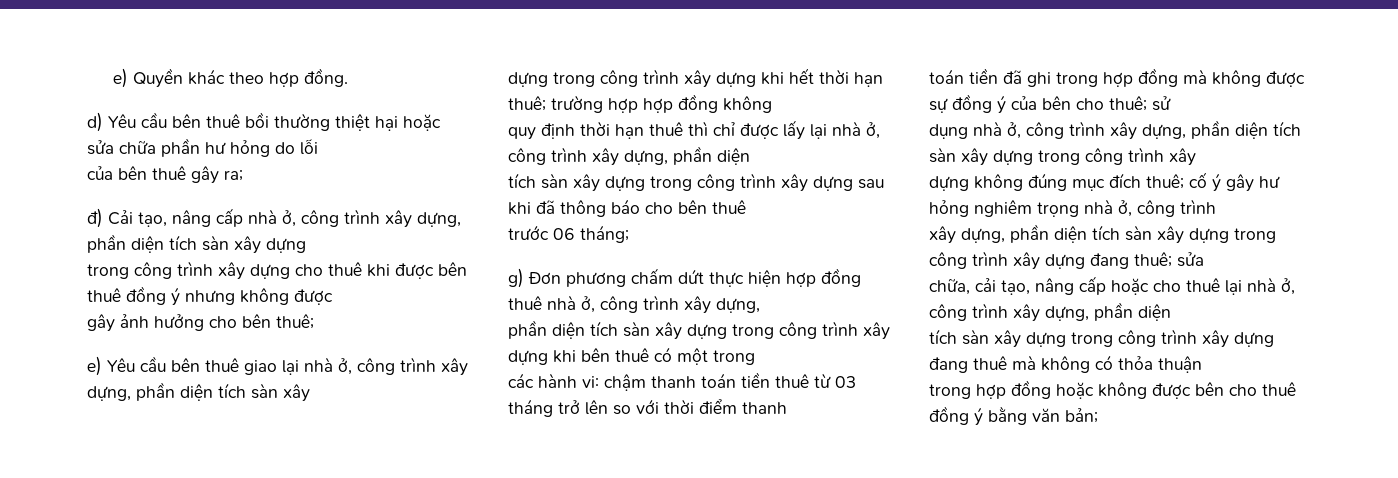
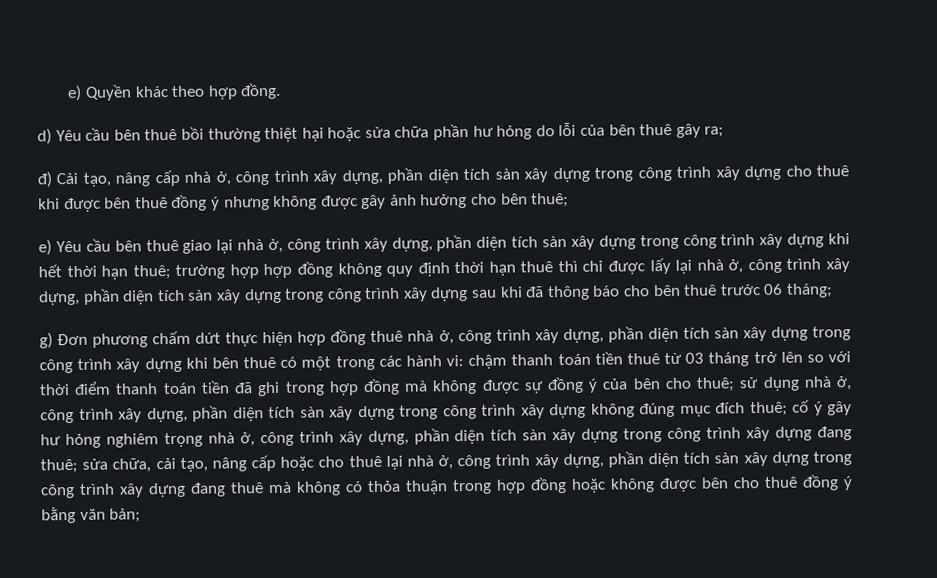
- d) Yêu cầu bên thuê bồi thường thiệt hại hoặc sửa chữa phần hư hỏng do lỗi
- của bên thuê gây ra;
+ d) Yêu cầu bên thuê bồi thường thiệt hại hoặc sửa chữa phần hư hỏng do lỗi của bên thuê gây ra;
- đ) Cải tạo, nâng cấp nhà ở, công trình xây dựng, phần diện tích sàn xây dựng
- trong công trình xây dựng cho thuê khi được bên thuê đồng ý nhưng không được
- gây ảnh hưởng cho bên thuê;
+ đ) Cải tạo, nâng cấp nhà ở, công trình xây dựng, phần diện tích sàn xây dựng trong công trình xây dựng cho thuê khi được bên thuê đồng ý nhưng không được gây ảnh hưởng cho bên thuê;
- e) Yêu cầu bên thuê giao lại nhà ở, công trình xây dựng, phần diện tích sàn xây
- dựng trong công trình xây dựng khi hết thời hạn thuê;
+ e) Yêu cầu bên thuê giao lại nhà ở, công trình xây dựng, phần diện tích sàn xây dựng trong công trình xây dựng khi hết thời hạn thuê;
- trường hợp hợp đồng không
- quy định thời hạn thuê thì chỉ được lấy lại nhà ở, công trình xây dựng, phần diện
- tích sàn xây dựng trong công trình xây dựng sau khi đã thông báo cho bên thuê
- trước 06 tháng;
+ trường hợp hợp đồng không quy định thời hạn thuê thì chỉ được lấy lại nhà ở, công trình xây dựng, phần diện tích sàn xây dựng trong công trình xây dựng sau khi đã thông báo cho bên thuê trước 06 tháng;
- g) Đơn phương chấm dứt thực hiện hợp đồng thuê nhà ở, công trình xây dựng,
- phần diện tích sàn xây dựng trong công trình xây dựng khi bên thuê có một trong
- các hành vi:
+ g) Đơn phương chấm dứt thực hiện hợp đồng thuê nhà ở, công trình xây dựng, phần diện tích sàn xây dựng trong công trình xây dựng khi bên thuê có một trong các hành vi:
- chậm thanh toán tiền thuê từ 03 tháng trở lên so với thời điểm thanh
- toán tiền đã ghi trong hợp đồng mà không được sự đồng ý của bên cho thuê;
+ chậm thanh toán tiền thuê từ 03 tháng trở lên so với thời điểm thanh toán tiền đã ghi trong hợp đồng mà không được sự đồng ý của bên cho thuê;
- sử
- dụng nhà ở, công trình xây dựng, phần diện tích sàn xây dựng trong công trình xây
- dựng không đúng mục đích thuê;
+ sử dụng nhà ở, công trình xây dựng, phần diện tích sàn xây dựng trong công trình xây dựng không đúng mục đích thuê;
- cố ý gây hư hỏng nghiêm trọng nhà ở, công trình
- xây dựng, phần diện tích sàn xây dựng trong công trình xây dựng đang thuê; sửa
- chữa, cải tạo, nâng cấp hoặc cho thuê lại nhà ở, công trình xây dựng, phần diện
- tích sàn xây dựng trong công trình xây dựng đang thuê mà không có thỏa thuận
- trong hợp đồng hoặc không được bên cho thuê đồng ý bằng văn bản;
+ cố ý gây hư hỏng nghiêm trọng nhà ở, công trình xây dựng, phần diện tích sàn xây dựng trong công trình xây dựng đang thuê; sửa chữa, cải tạo, nâng cấp hoặc cho thuê lại nhà ở, công trình xây dựng, phần diện tích sàn xây dựng trong công trình xây dựng đang thuê mà không có thỏa thuận trong hợp đồng hoặc không được bên cho thuê đồng ý bằng văn bản;

